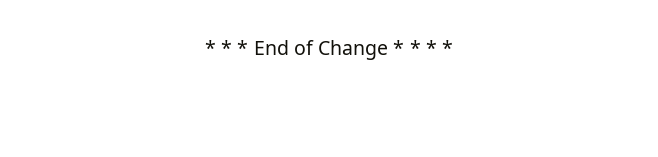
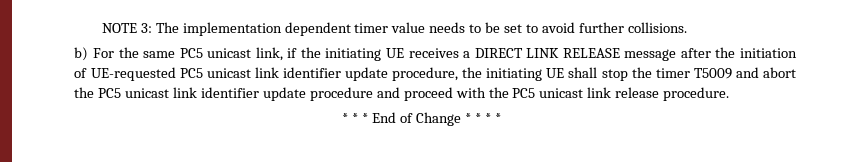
+ NOTE 3: The implementation dependent timer value needs to be set to avoid further collisions.
+ b) For the same PC5 unicast link, if the initiating UE receives a DIRECT LINK RELEASE message after the initiation of UE-requested PC5 unicast link identifier update procedure, the initiating UE shall stop the timer T5009 and abort the PC5 unicast link identifier update procedure and proceed with the PC5 unicast link release procedure.

